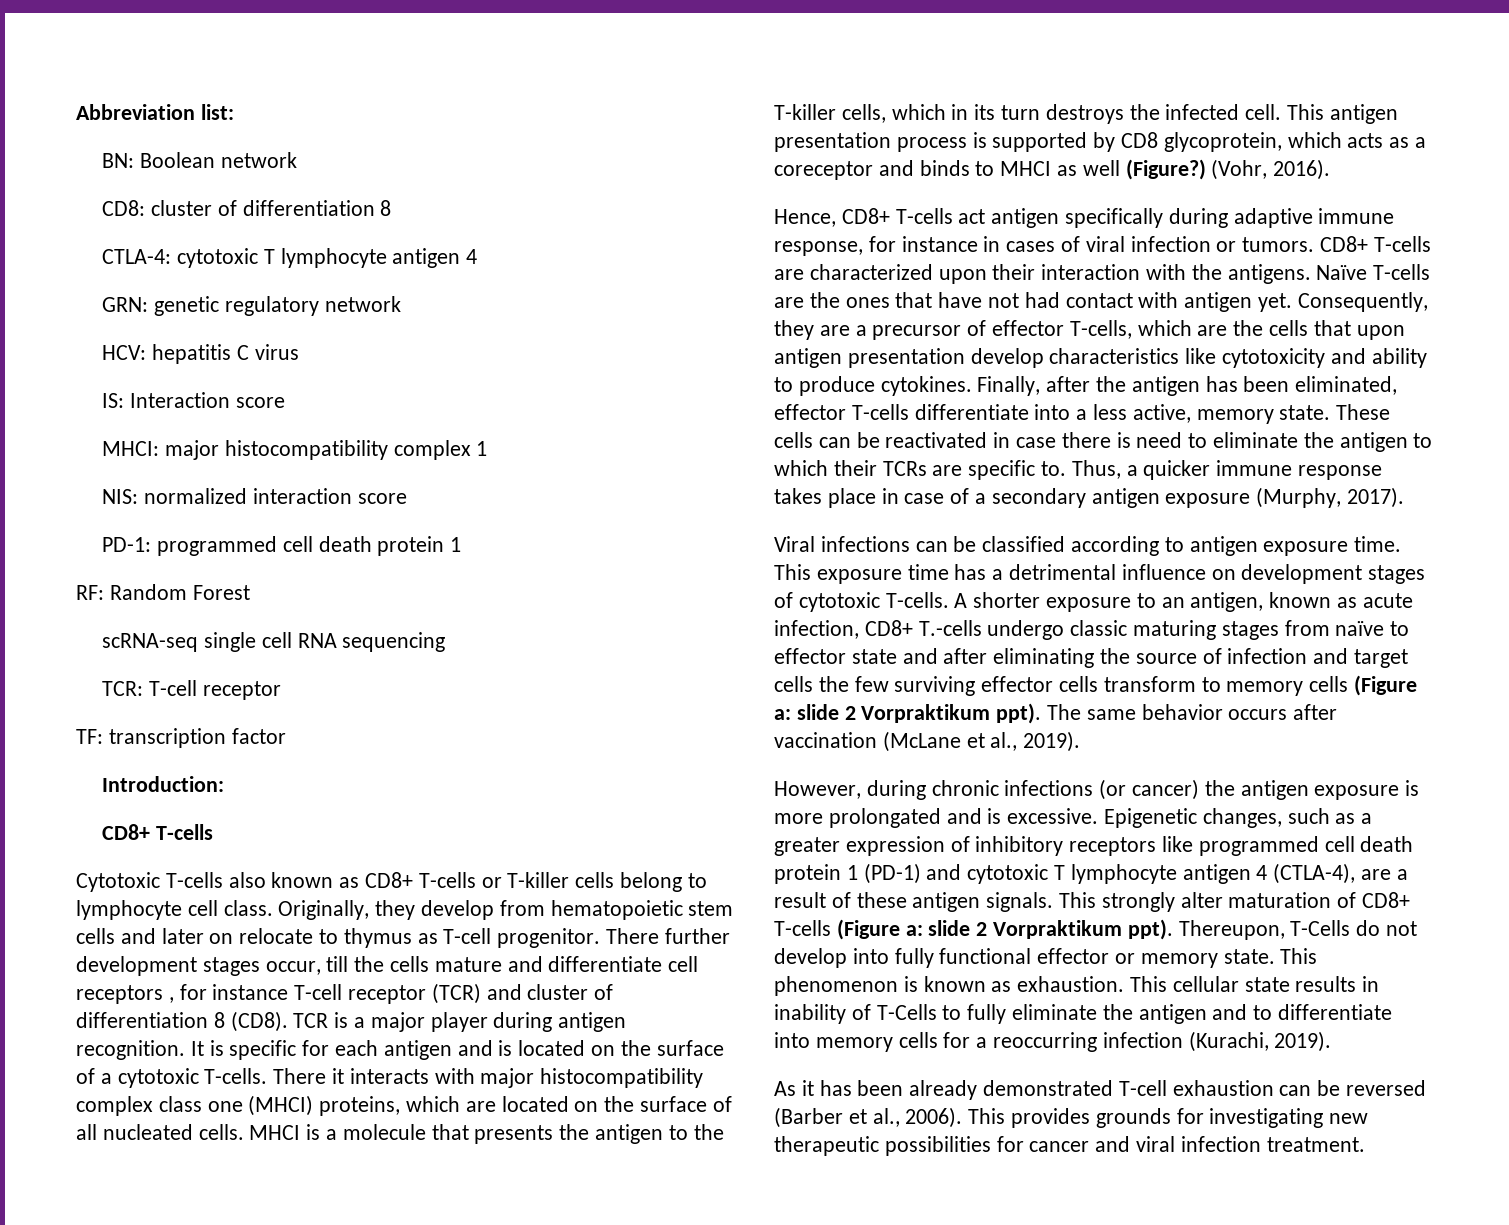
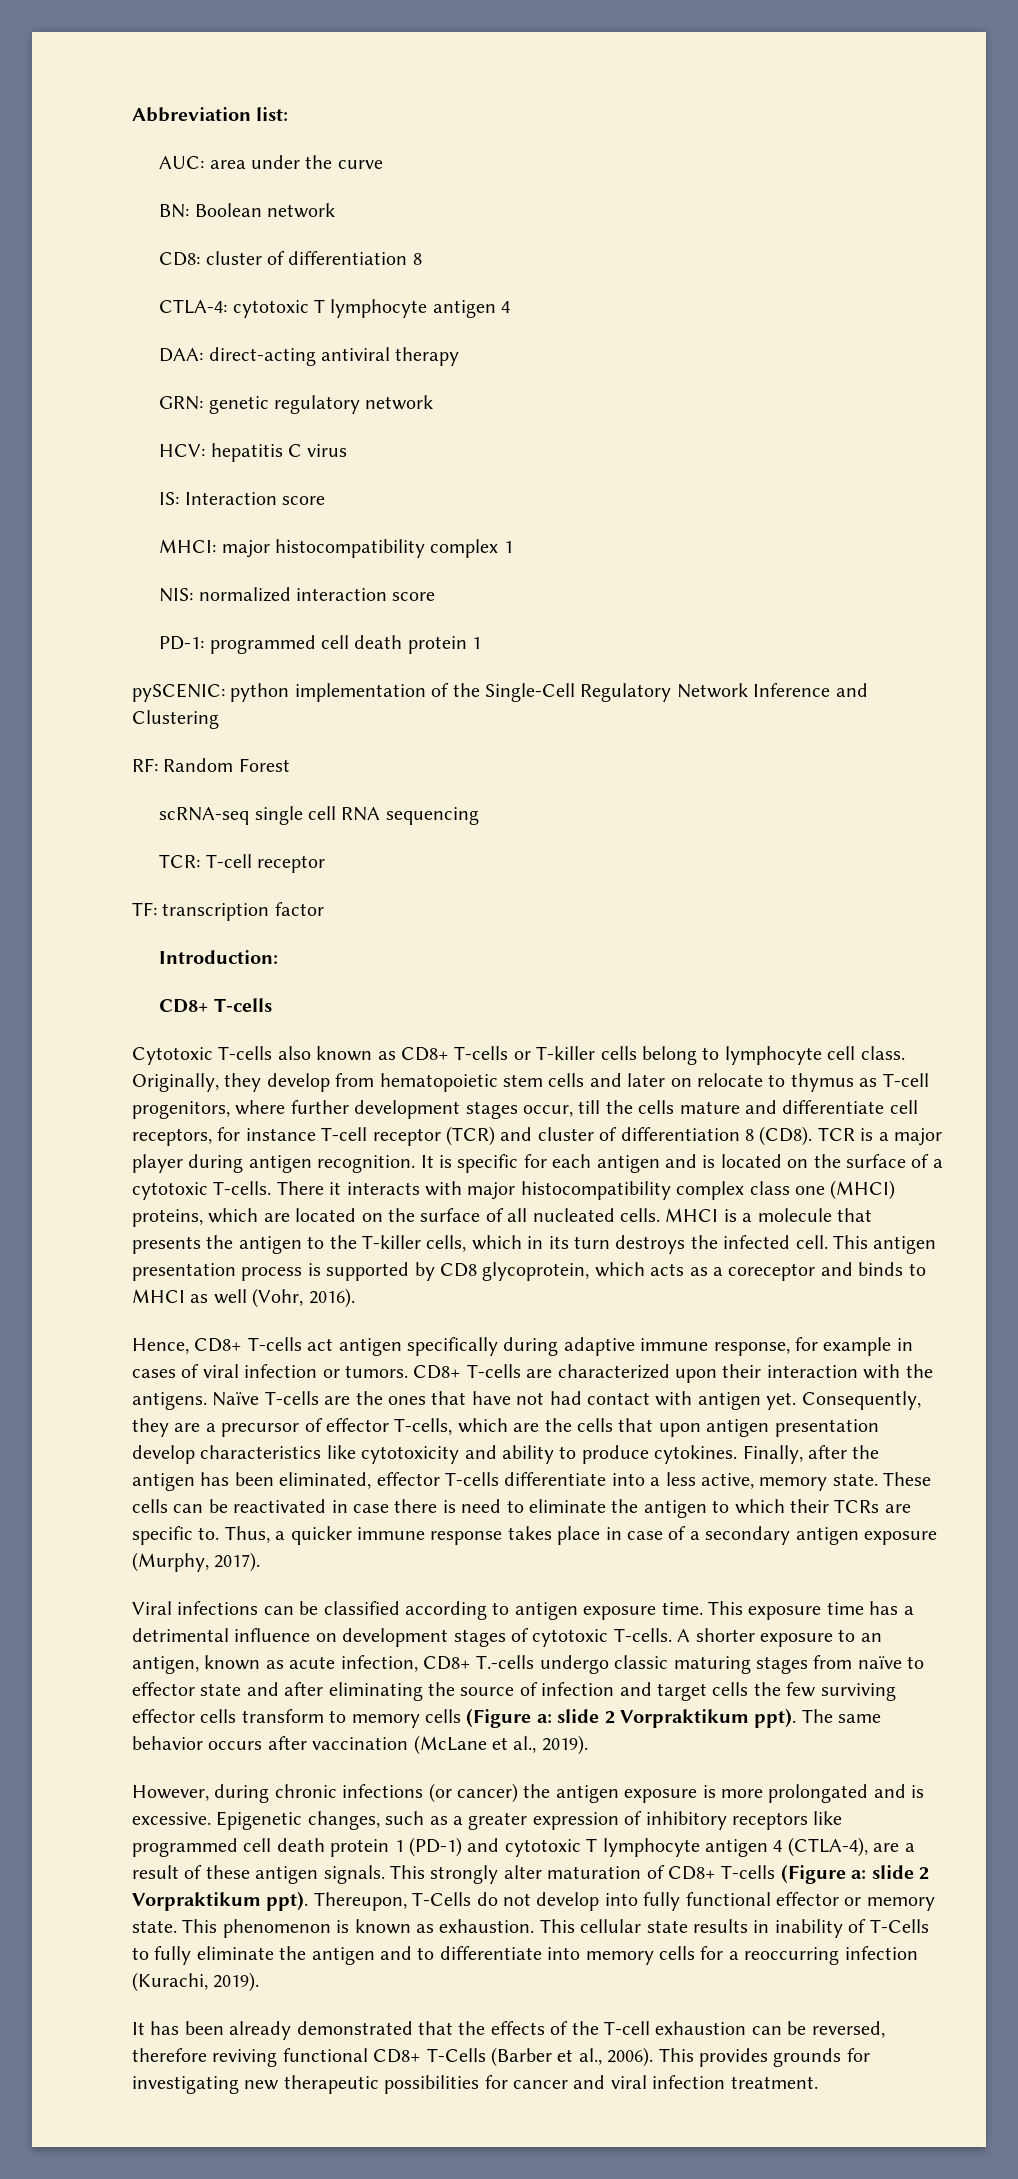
+ AUC: area under the curve
+ DAA: direct-acting antiviral therapy
+ pySCENIC: python implementation of the Single-Cell Regulatory Network Inference and Clustering
- Originally, they develop from hematopoietic stem cells and later on relocate to thymus as T-cell progenitor. There further development stages occur, till the cells mature and differentiate cell receptors , for instance T-cell receptor (TCR) and cluster of differentiation 8 (CD8).
+ Originally, they develop from hematopoietic stem cells and later on relocate to thymus as T-cell progenitors, where further development stages occur, till the cells mature and differentiate cell receptors, for instance T-cell receptor (TCR) and cluster of differentiation 8 (CD8).
- This antigen presentation process is supported by CD8 glycoprotein, which acts as a coreceptor and binds to MHCI as well (Figure?) (Vohr, 2016).
+ This antigen presentation process is supported by CD8 glycoprotein, which acts as a coreceptor and binds to MHCI as well (Vohr, 2016).
- Hence, CD8+ T-cells act antigen specifically during adaptive immune response, for instance in cases of viral infection or tumors.
+ Hence, CD8+ T-cells act antigen specifically during adaptive immune response, for example in cases of viral infection or tumors.
- As it has been already demonstrated T-cell exhaustion can be reversed (Barber et al., 2006).
+ It has been already demonstrated that the effects of the T-cell exhaustion can be reversed, therefore reviving functional CD8+ T-Cells (Barber et al., 2006).

